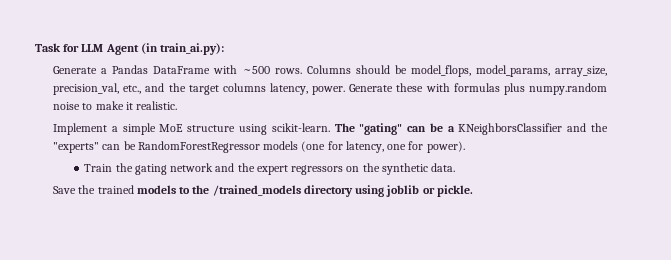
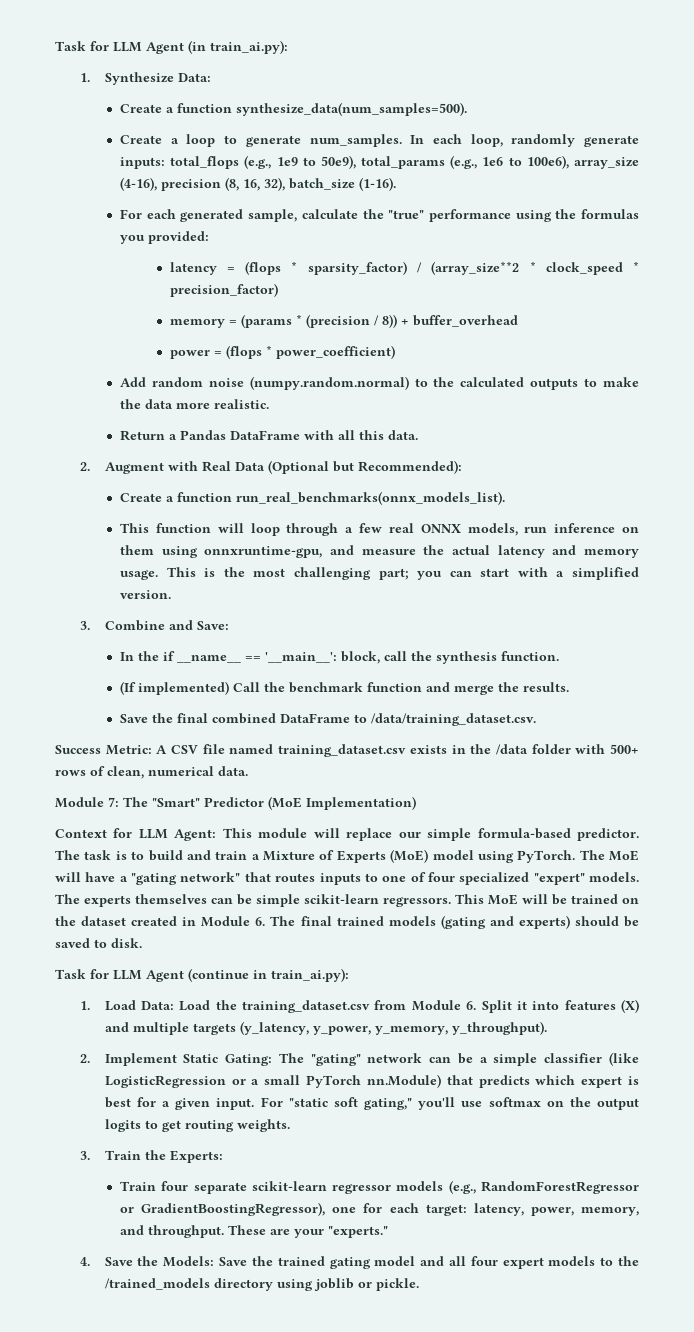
- Generate a Pandas DataFrame with ~500 rows. Columns should be model_flops, model_params, array_size, precision_val, etc., and the target columns latency, power. Generate these with formulas plus numpy.random noise to make it realistic.
- Implement a simple MoE structure using scikit-learn. The "gating" can be a KNeighborsClassifier and the "experts" can be RandomForestRegressor models (one for latency, one for power).
- Train the gating network and the expert regressors on the synthetic data.
- Save the trained models to the /trained_models directory using joblib or pickle.
+ 1. Synthesize Data:
+ Create a function synthesize_data(num_samples=500).
+ Create a loop to generate num_samples. In each loop, randomly generate inputs: total_flops (e.g., 1e9 to 50e9), total_params (e.g., 1e6 to 100e6), array_size (4-16), precision (8, 16, 32), batch_size (1-16).
+ For each generated sample, calculate the "true" performance using the formulas you provided:
+ latency = (flops * sparsity_factor) / (array_size**2 * clock_speed * precision_factor)
+ memory = (params * (precision / 8)) + buffer_overhead
+ power = (flops * power_coefficient)
+ Add random noise (numpy.random.normal) to the calculated outputs to make the data more realistic.
+ Return a Pandas DataFrame with all this data.
+ 2. Augment with Real Data (Optional but Recommended):
+ Create a function run_real_benchmarks(onnx_models_list).
+ This function will loop through a few real ONNX models, run inference on them using onnxruntime-gpu, and measure the actual latency and memory usage. This is the most challenging part; you can start with a simplified version.
+ 3. Combine and Save:
+ In the if __name__ == '__main__': block, call the synthesis function.
+ (If implemented) Call the benchmark function and merge the results.
+ Save the final combined DataFrame to /data/training_dataset.csv.
+ Success Metric: A CSV file named training_dataset.csv exists in the /data folder with 500+ rows of clean, numerical data.
+ Module 7: The "Smart" Predictor (MoE Implementation)
+ Context for LLM Agent: This module will replace our simple formula-based predictor. The task is to build and train a Mixture of Experts (MoE) model using PyTorch. The MoE will have a "gating network" that routes inputs to one of four specialized "expert" models. The experts themselves can be simple scikit-learn regressors. This MoE will be trained on the dataset created in Module 6. The final trained models (gating and experts) should be saved to disk.
+ Task for LLM Agent (continue in train_ai.py):
+ 1. Load Data: Load the training_dataset.csv from Module 6. Split it into features (X) and multiple targets (y_latency, y_power, y_memory, y_throughput).
+ 2. Implement Static Gating: The "gating" network can be a simple classifier (like LogisticRegression or a small PyTorch nn.Module) that predicts which expert is best for a given input. For "static soft gating," you'll use softmax on the output logits to get routing weights.
+ 3. Train the Experts:
+ Train four separate scikit-learn regressor models (e.g., RandomForestRegressor or GradientBoostingRegressor), one for each target: latency, power, memory, and throughput. These are your "experts."
+ 4. Save the Models: Save the trained gating model and all four expert models to the /trained_models directory using joblib or pickle.

